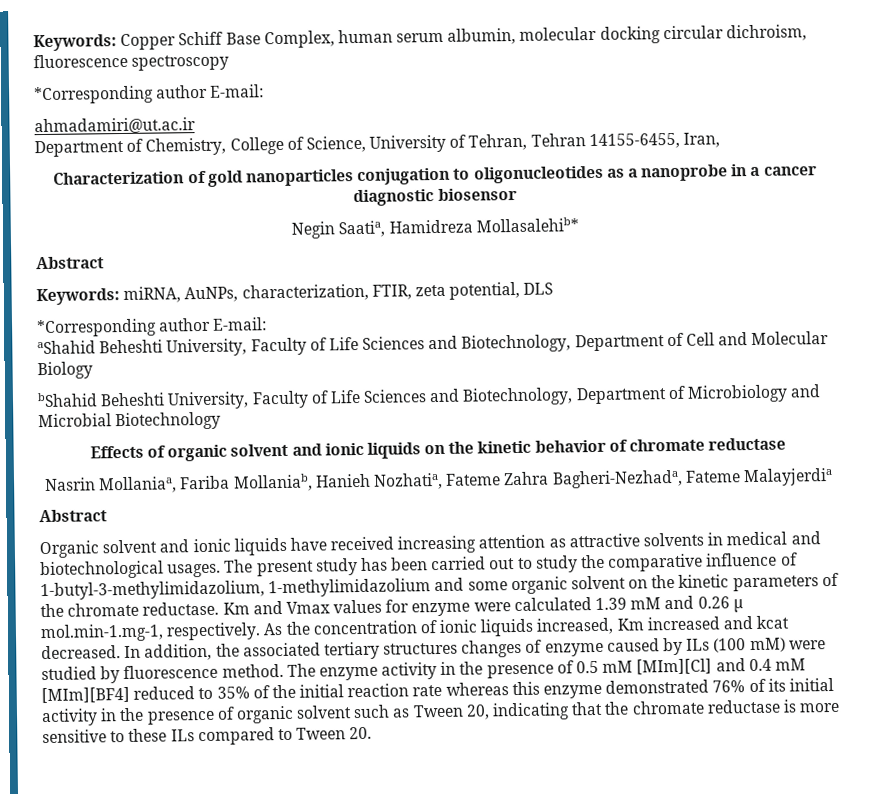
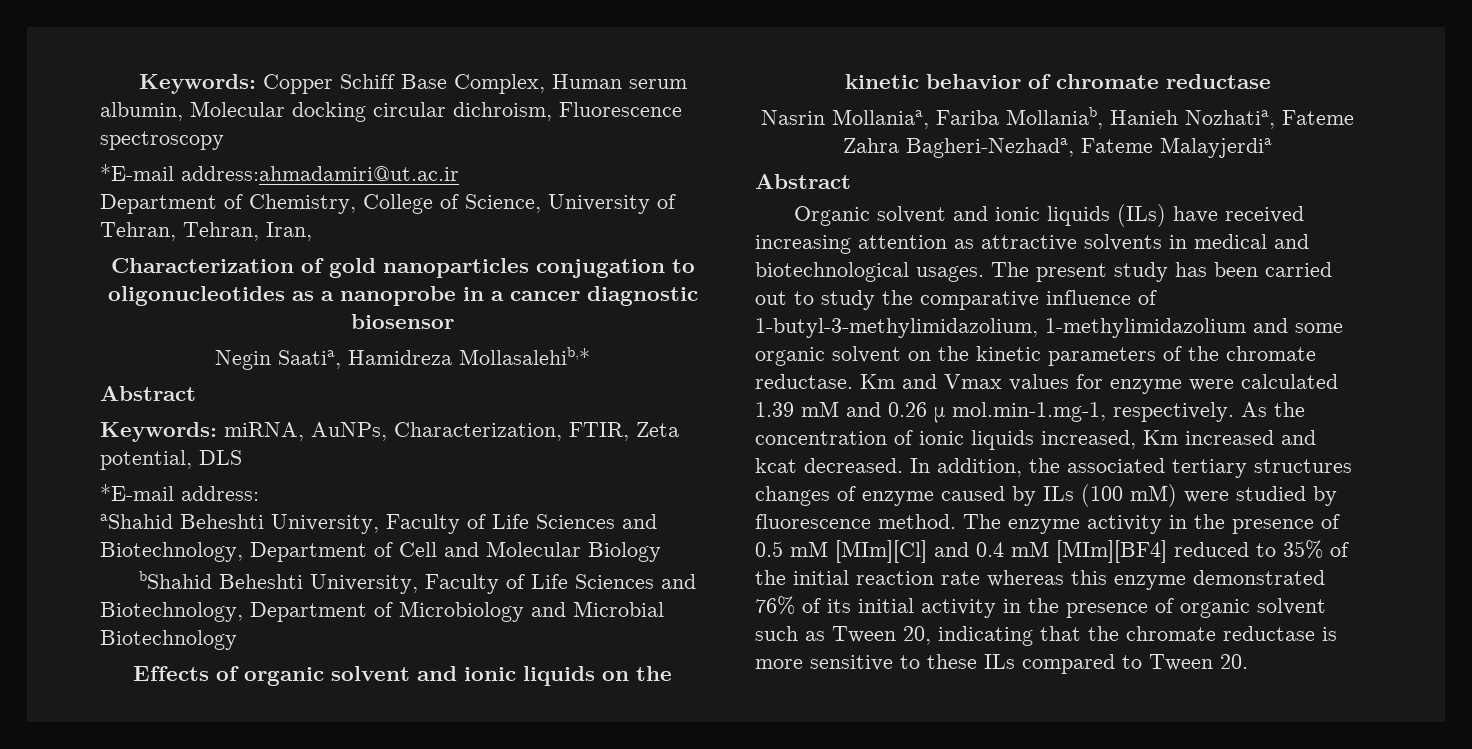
- Keywords: Copper Schiff Base Complex, human serum albumin, molecular docking circular dichroism, fluorescence spectroscopy
- *Corresponding author E-mail:
- ahmadamiri@ut.ac.ir
+ Keywords: Copper Schiff Base Complex, Human serum albumin, Molecular docking circular dichroism, Fluorescence spectroscopy
+ *E-mail address:ahmadamiri@ut.ac.ir
- Department of Chemistry, College of Science, University of Tehran, Tehran 14155-6455, Iran,
+ Department of Chemistry, College of Science, University of Tehran, Tehran, Iran,
- Negin Saatia, Hamidreza Mollasalehib*
+ Negin Saatia, Hamidreza Mollasalehib,*
- Keywords: miRNA, AuNPs, characterization, FTIR, zeta potential, DLS
- *Corresponding author E-mail:
+ Keywords: miRNA, AuNPs, Characterization, FTIR, Zeta potential, DLS
+ *E-mail address:
- Organic solvent and ionic liquids have received increasing attention as attractive solvents in medical and biotechnological usages.
+ Organic solvent and ionic liquids (ILs) have received increasing attention as attractive solvents in medical and biotechnological usages.

